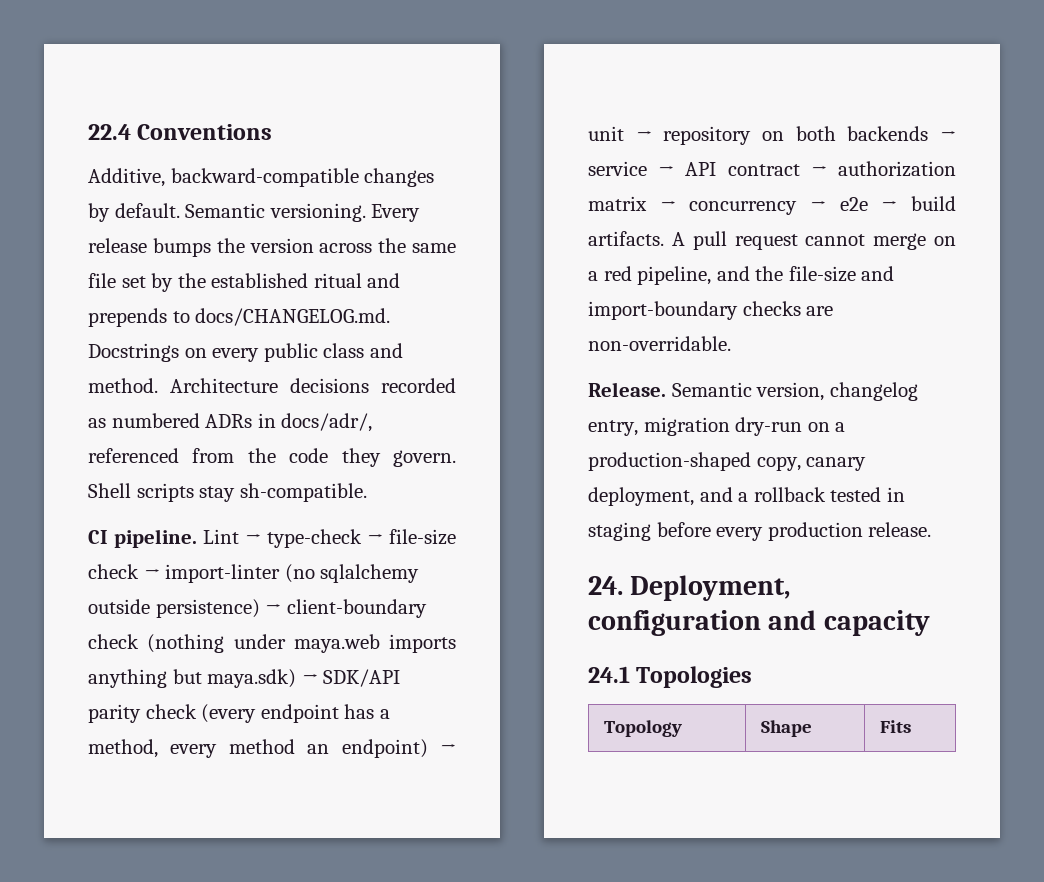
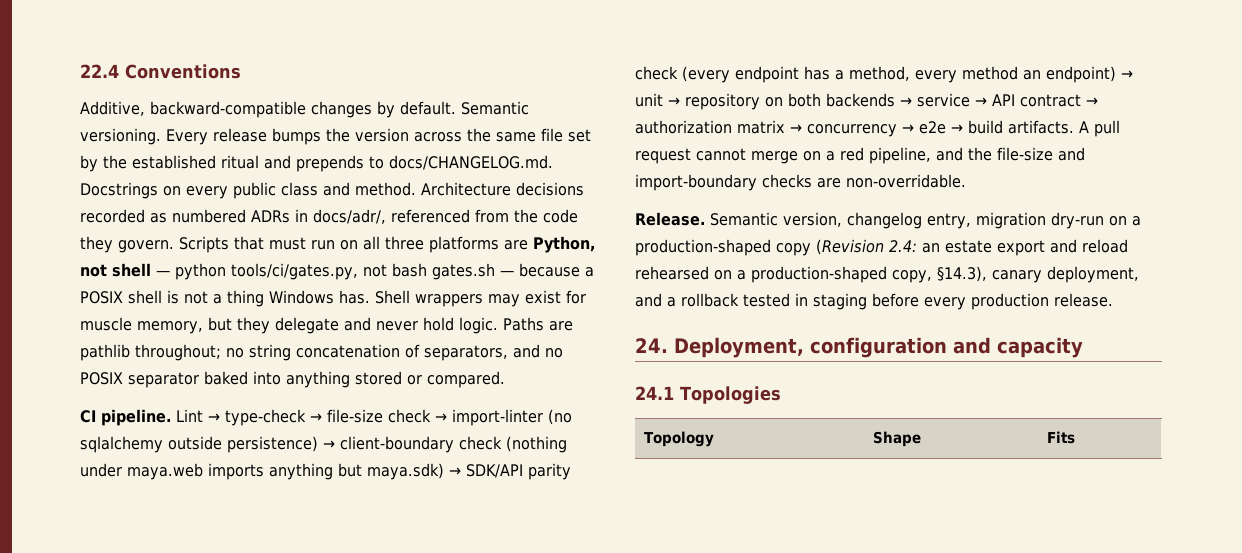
- Shell scripts stay sh-compatible.
+ Scripts that must run on all three platforms are Python, not shell — python tools/ci/gates.py, not bash gates.sh — because a POSIX shell is not a thing Windows has. Shell wrappers may exist for muscle memory, but they delegate and never hold logic. Paths are pathlib throughout; no string concatenation of separators, and no POSIX separator baked into anything stored or compared.
- Semantic version, changelog entry, migration dry-run on a production-shaped copy, canary deployment, and a rollback tested in staging before every production release.
+ Semantic version, changelog entry, migration dry-run on a production-shaped copy (Revision 2.4: an estate export and reload rehearsed on a production-shaped copy, §14.3), canary deployment, and a rollback tested in staging before every production release.

